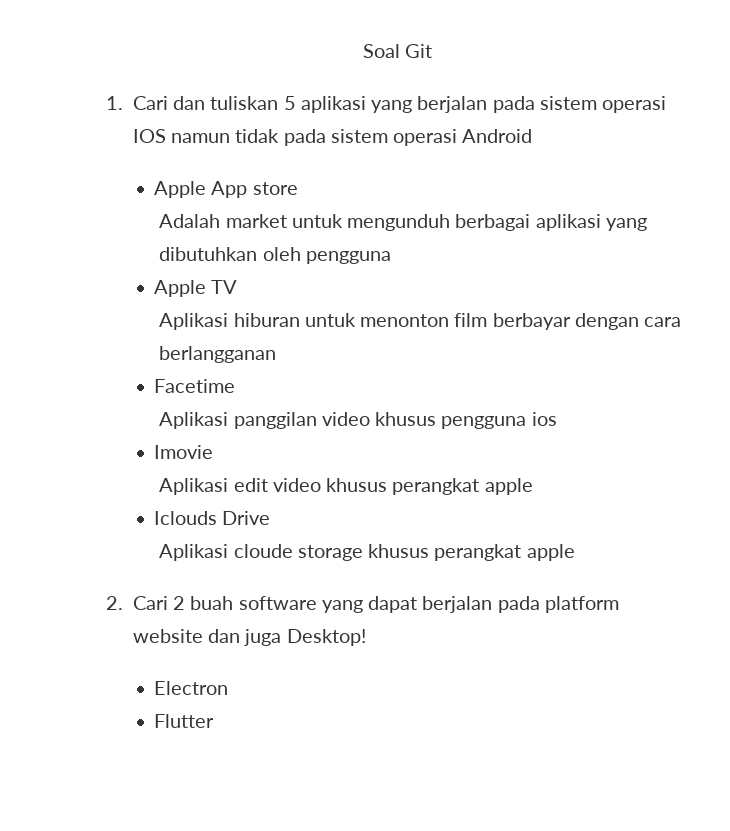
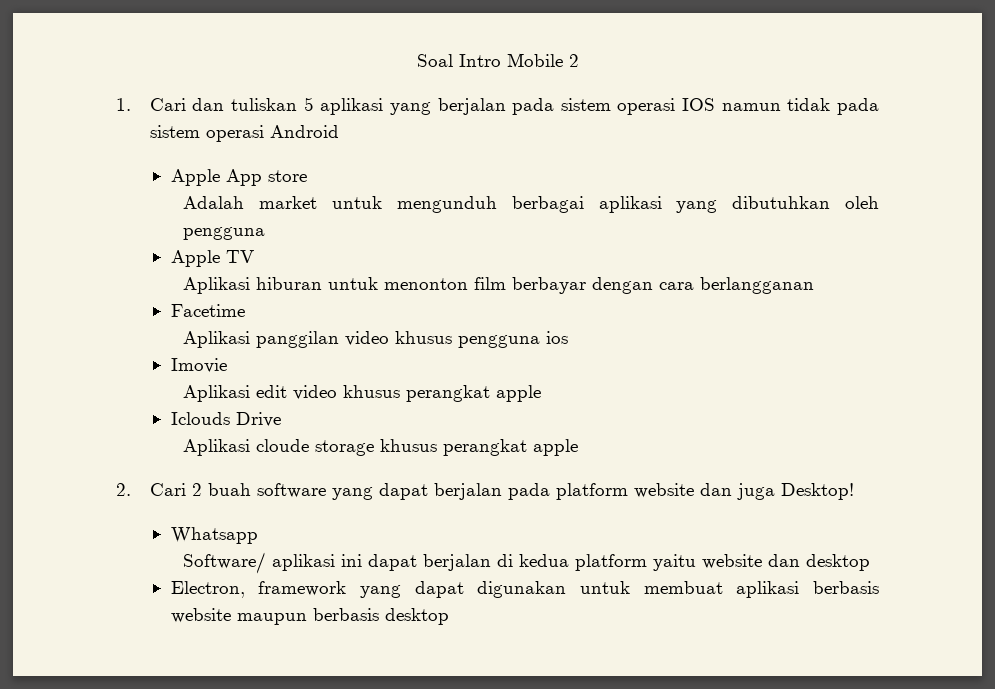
- Soal Git
+ Soal Intro Mobile 2
- Electron
- Flutter
+ Whatsapp
+ Software/ aplikasi ini dapat berjalan di kedua platform yaitu website dan desktop
+ Electron, framework yang dapat digunakan untuk membuat aplikasi berbasis website maupun berbasis desktop

